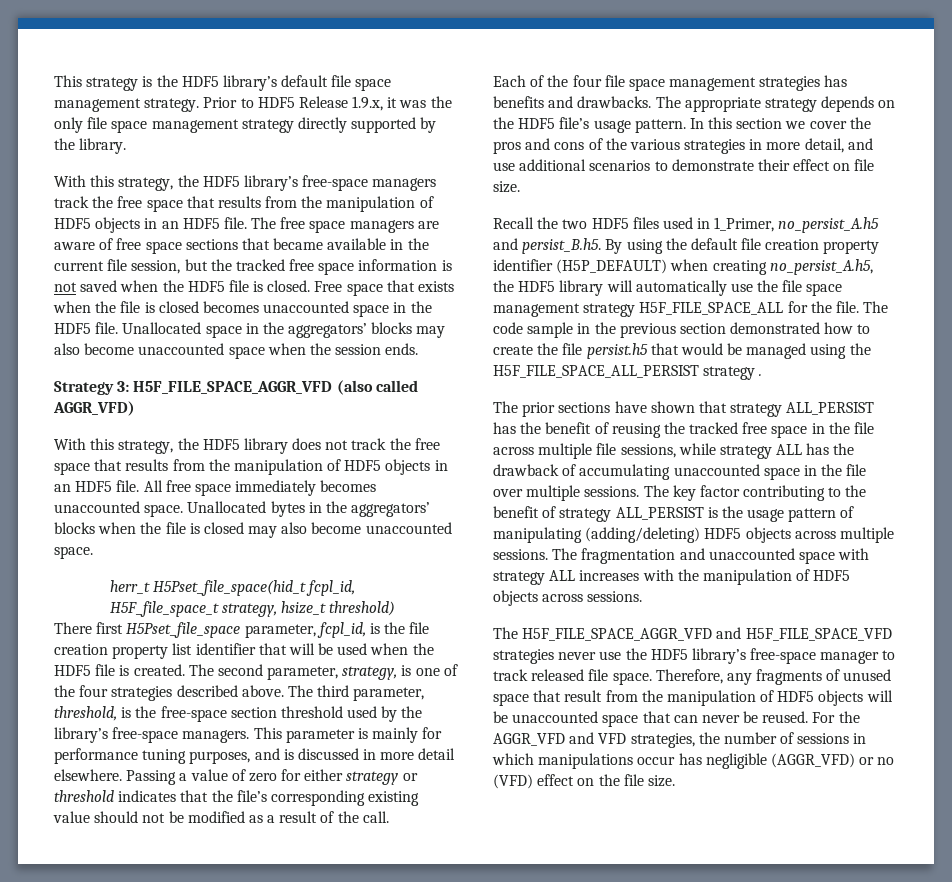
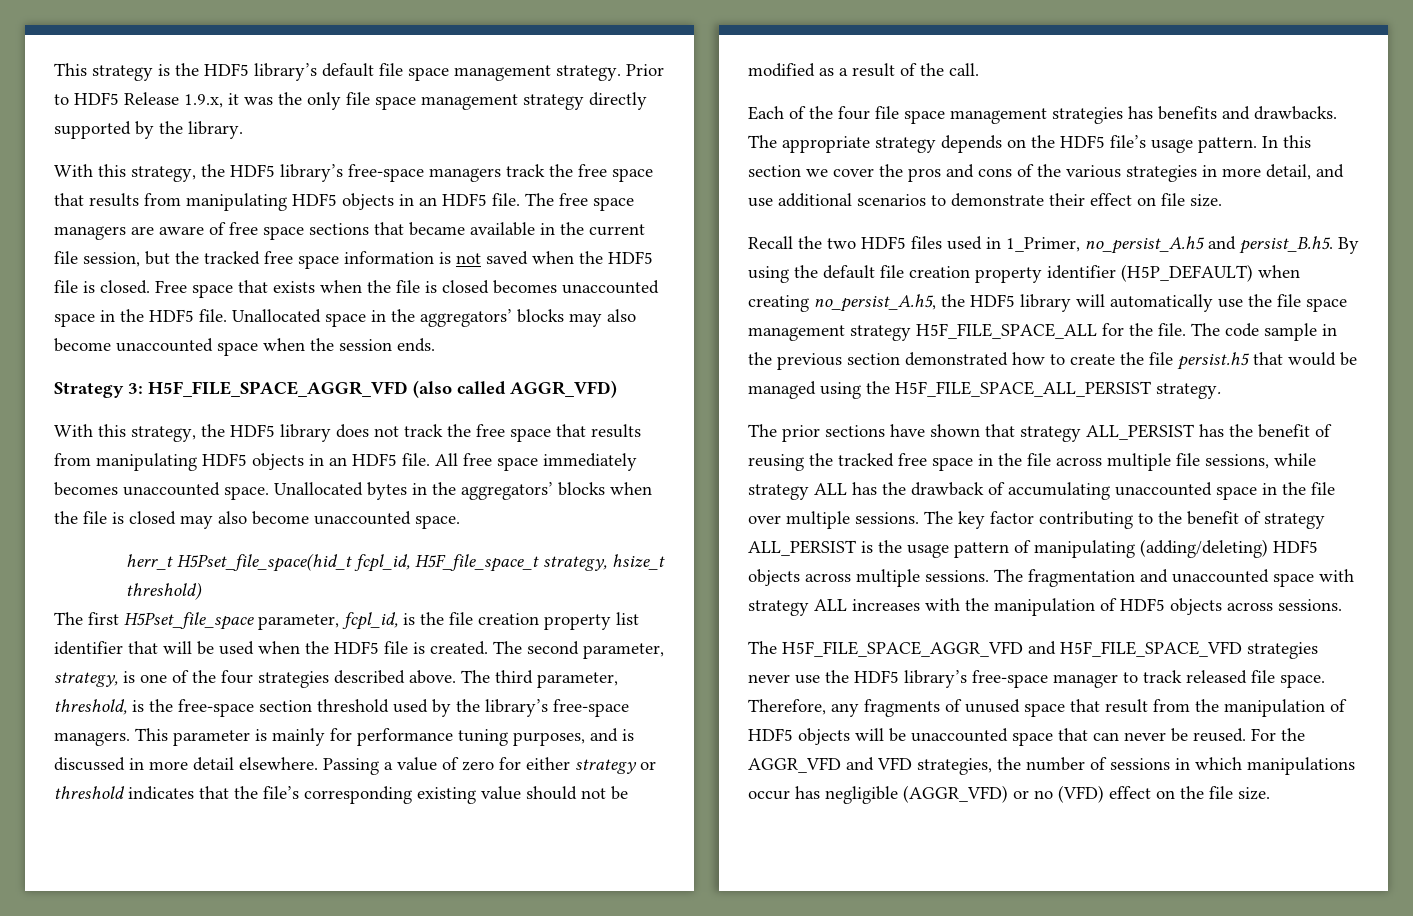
- With this strategy, the HDF5 library’s free-space managers track the free space that results from the manipulation of HDF5 objects in an HDF5 file.
+ With this strategy, the HDF5 library’s free-space managers track the free space that results from manipulating HDF5 objects in an HDF5 file.
- With this strategy, the HDF5 library does not track the free space that results from the manipulation of HDF5 objects in an HDF5 file.
+ With this strategy, the HDF5 library does not track the free space that results from manipulating HDF5 objects in an HDF5 file.
- There first H5Pset_file_space parameter, fcpl_id, is the file creation property list identifier that will be used when the HDF5 file is created.
+ The first H5Pset_file_space parameter, fcpl_id, is the file creation property list identifier that will be used when the HDF5 file is created.
- The code sample in the previous section demonstrated how to create the file persist.h5 that would be managed using the H5F_FILE_SPACE_ALL_PERSIST strategy .
+ The code sample in the previous section demonstrated how to create the file persist.h5 that would be managed using the H5F_FILE_SPACE_ALL_PERSIST strategy.

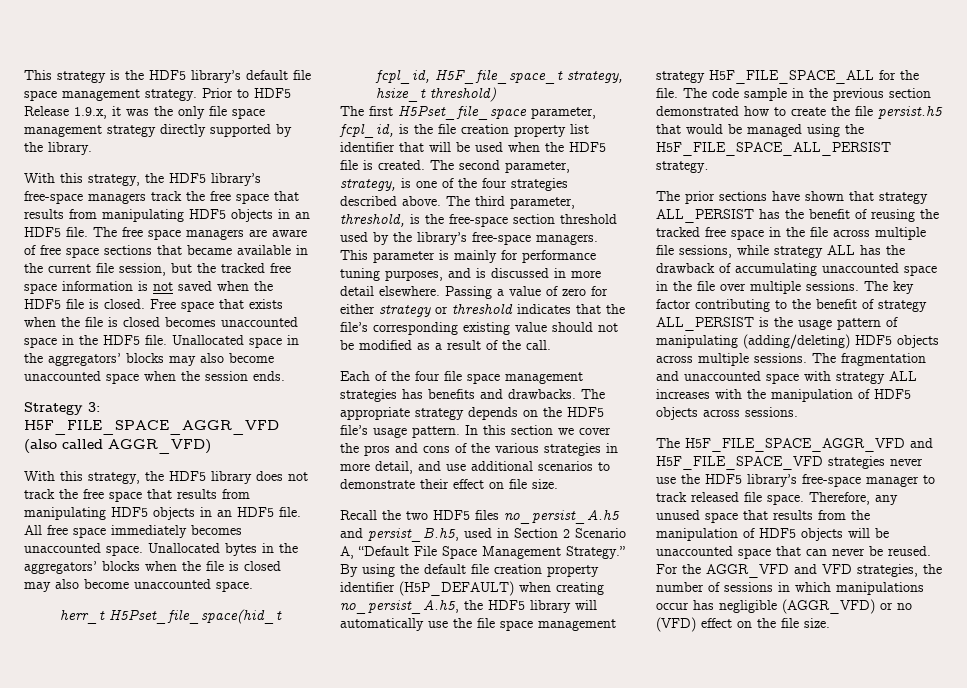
- Recall the two HDF5 files used in 1_Primer, no_persist_A.h5 and persist_B.h5. By using the default file creation property identifier (H5P_DEFAULT) when creating no_persist_A.h5, the HDF5 library will automatically use the file space management strategy H5F_FILE_SPACE_ALL for the file.
+ Recall the two HDF5 files no_persist_A.h5 and persist_B.h5, used in Section 2 Scenario A, “Default File Space Management Strategy.” By using the default file creation property identifier (H5P_DEFAULT) when creating no_persist_A.h5, the HDF5 library will automatically use the file space management strategy H5F_FILE_SPACE_ALL for the file.
- Therefore, any fragments of unused space that result from the manipulation of HDF5 objects will be unaccounted space that can never be reused.
+ Therefore, any unused space that results from the manipulation of HDF5 objects will be unaccounted space that can never be reused.

